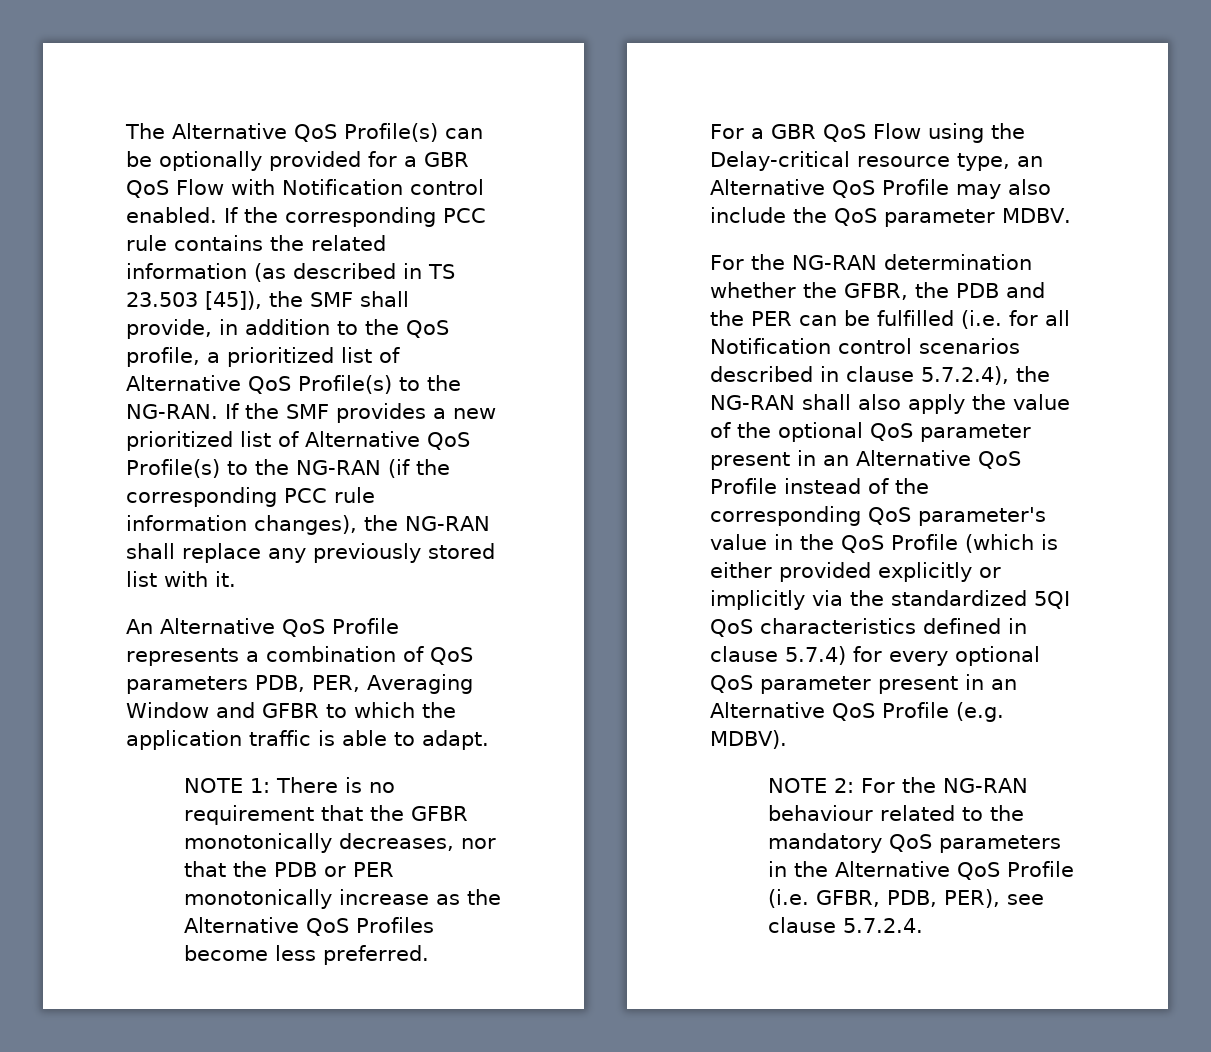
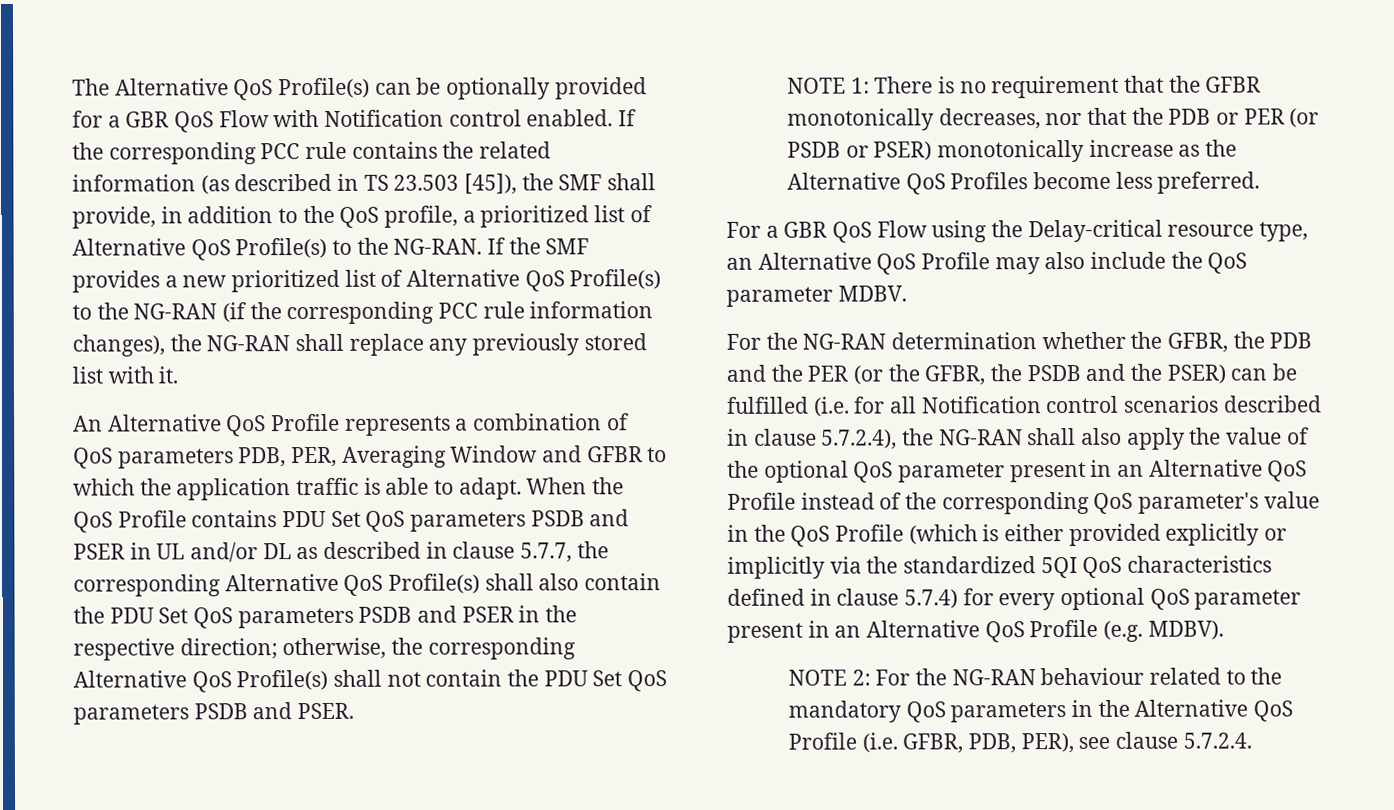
+ When the QoS Profile contains PDU Set QoS parameters PSDB and PSER in UL and/or DL as described in clause 5.7.7, the corresponding Alternative QoS Profile(s) shall also contain the PDU Set QoS parameters PSDB and PSER in the respective direction; otherwise, the corresponding Alternative QoS Profile(s) shall not contain the PDU Set QoS parameters PSDB and PSER.
- NOTE 1: There is no requirement that the GFBR monotonically decreases, nor that the PDB or PER monotonically increase as the Alternative QoS Profiles become less preferred.
+ NOTE 1: There is no requirement that the GFBR monotonically decreases, nor that the PDB or PER (or PSDB or PSER) monotonically increase as the Alternative QoS Profiles become less preferred.
- For the NG-RAN determination whether the GFBR, the PDB and the PER can be fulfilled (i.e. for all Notification control scenarios described in clause 5.7.2.4), the NG-RAN shall also apply the value of the optional QoS parameter present in an Alternative QoS Profile instead of the corresponding QoS parameter's value in the QoS Profile (which is either provided explicitly or implicitly via the standardized 5QI QoS characteristics defined in clause 5.7.4) for every optional QoS parameter present in an Alternative QoS Profile (e.g. MDBV).
+ For the NG-RAN determination whether the GFBR, the PDB and the PER (or the GFBR, the PSDB and the PSER) can be fulfilled (i.e. for all Notification control scenarios described in clause 5.7.2.4), the NG-RAN shall also apply the value of the optional QoS parameter present in an Alternative QoS Profile instead of the corresponding QoS parameter's value in the QoS Profile (which is either provided explicitly or implicitly via the standardized 5QI QoS characteristics defined in clause 5.7.4) for every optional QoS parameter present in an Alternative QoS Profile (e.g. MDBV).

